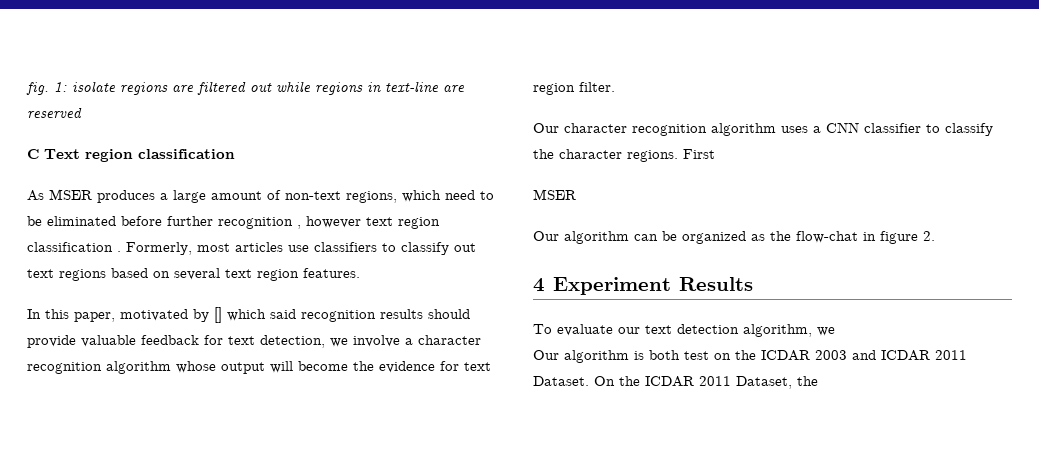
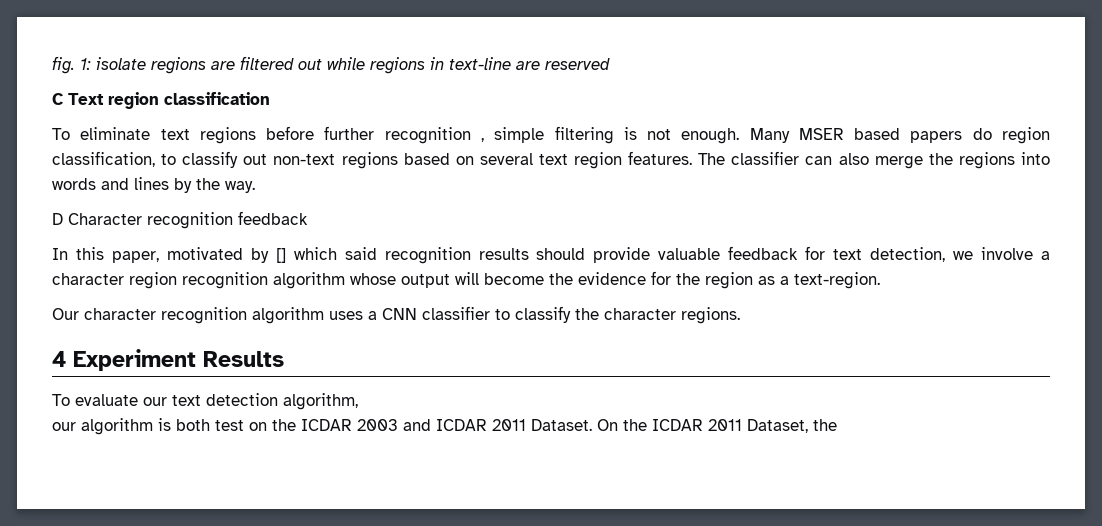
- As MSER produces a large amount of non-text regions, which need to be eliminated before further recognition , however text region classification . Formerly, most articles use classifiers to classify out text regions based on several text region features.
+ To eliminate text regions before further recognition , simple filtering is not enough. Many MSER based papers do region classification, to classify out non-text regions based on several text region features. The classifier can also merge the regions into words and lines by the way.
+ D Character recognition feedback
- In this paper, motivated by [] which said recognition results should provide valuable feedback for text detection, we involve a character recognition algorithm whose output will become the evidence for text region filter.
+ In this paper, motivated by [] which said recognition results should provide valuable feedback for text detection, we involve a character region recognition algorithm whose output will become the evidence for the region as a text-region.
- First
- MSER
- Our algorithm can be organized as the flow-chat in figure 2.
- To evaluate our text detection algorithm, we
- Our algorithm is both test on the ICDAR 2003 and ICDAR 2011 Dataset.
+ To evaluate our text detection algorithm,
+ our algorithm is both test on the ICDAR 2003 and ICDAR 2011 Dataset.

